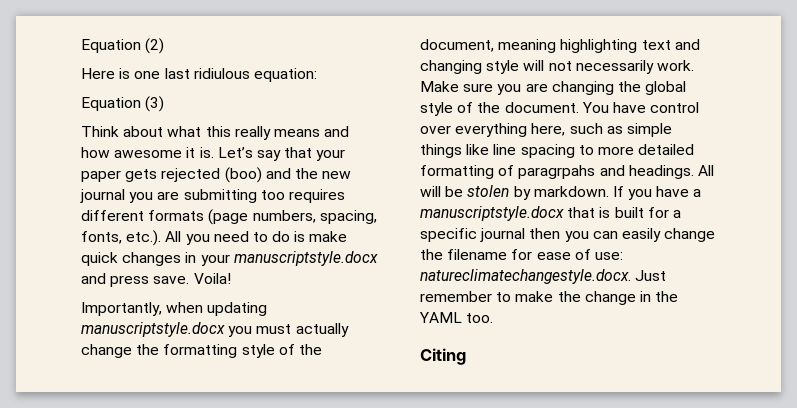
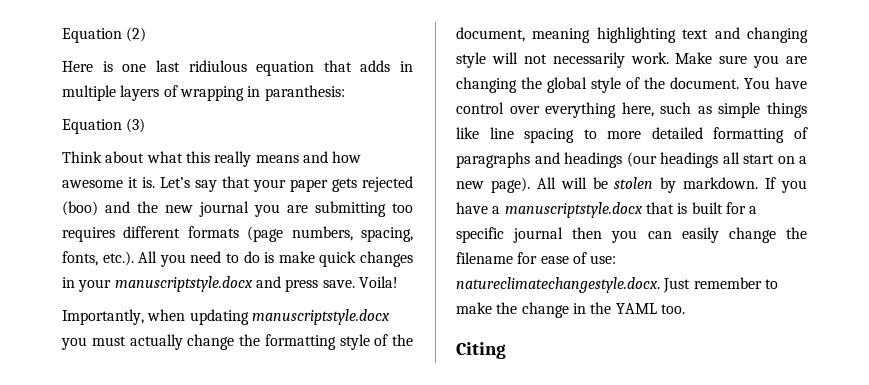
- Here is one last ridiulous equation:
+ Here is one last ridiulous equation that adds in multiple layers of wrapping in paranthesis:
- You have control over everything here, such as simple things like line spacing to more detailed formatting of paragrpahs and headings.
+ You have control over everything here, such as simple things like line spacing to more detailed formatting of paragraphs and headings (our headings all start on a new page).

